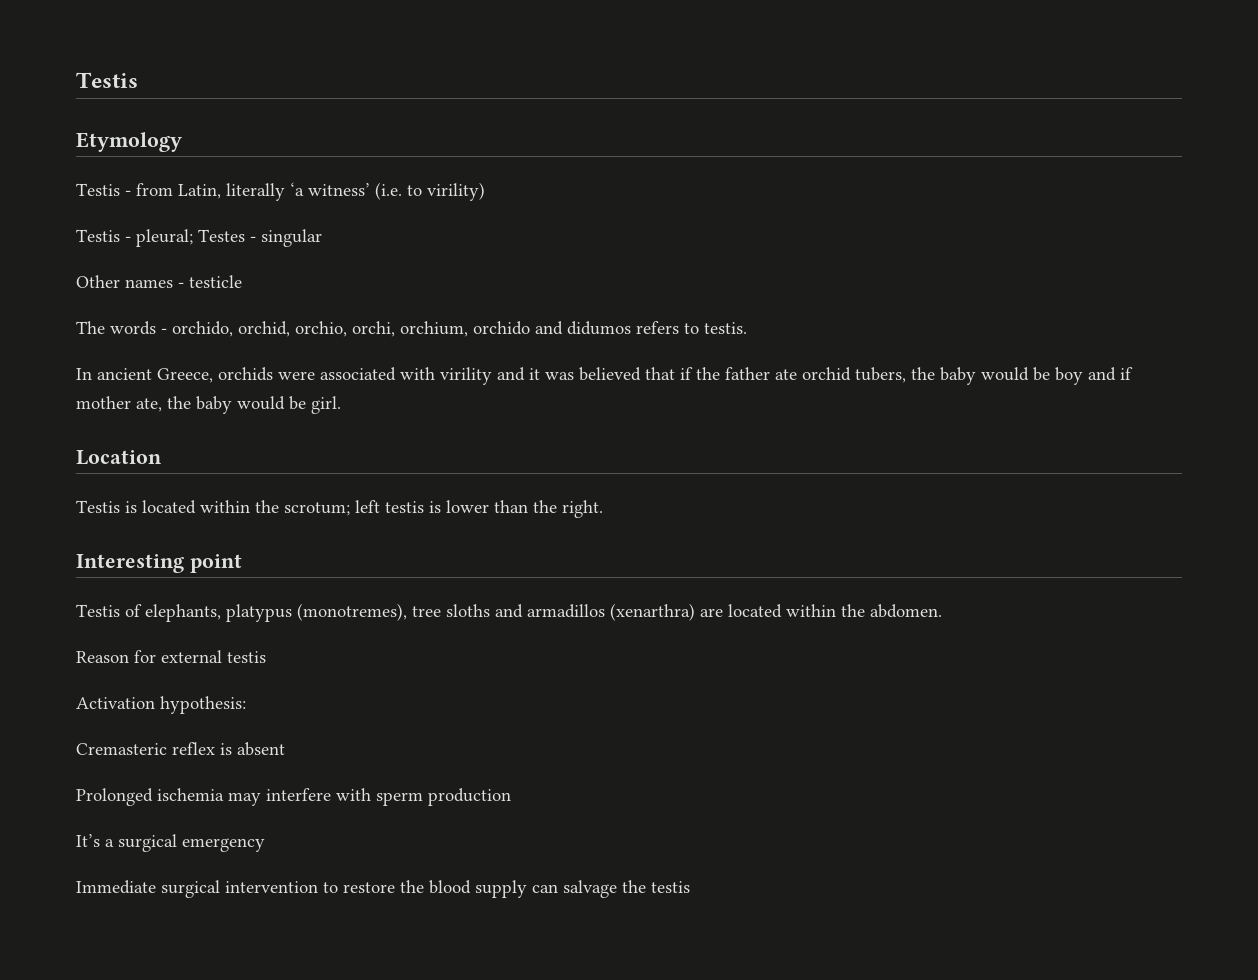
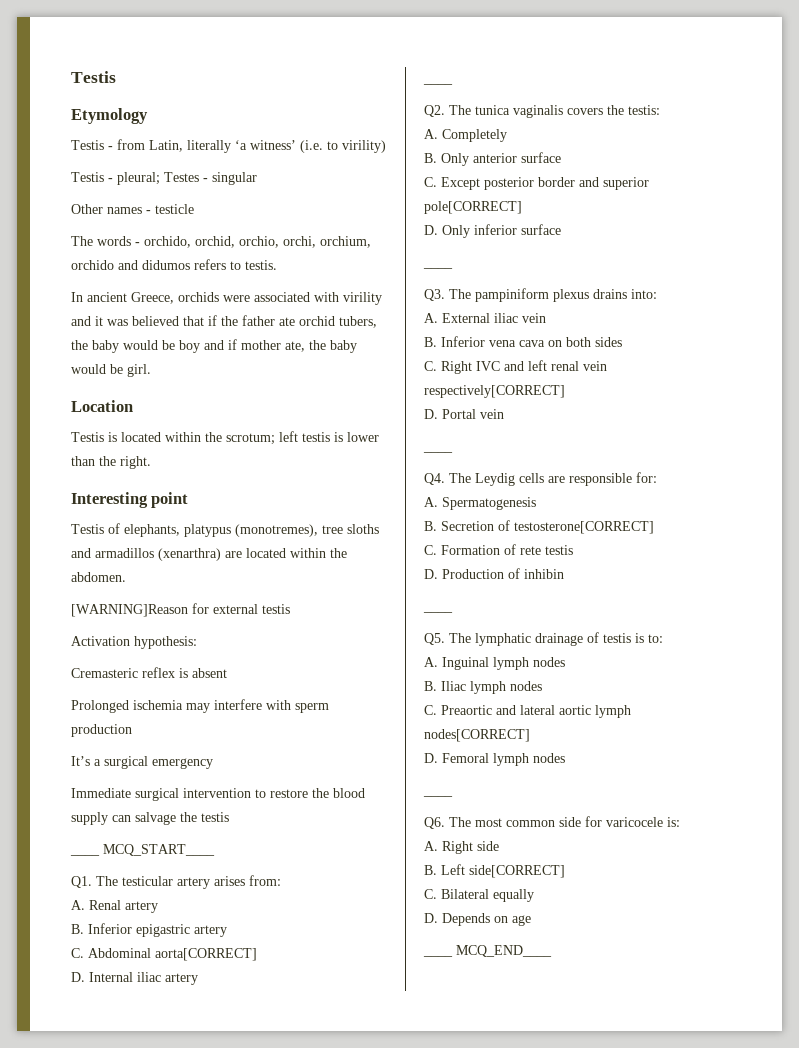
- Reason for external testis
+ [WARNING]Reason for external testis
+ ____ MCQ_START____
+ Q1. The testicular artery arises from:
+ A. Renal artery
+ B. Inferior epigastric artery
+ C. Abdominal aorta[CORRECT]
+ D. Internal iliac artery
+ ____
+ Q2. The tunica vaginalis covers the testis:
+ A. Completely
+ B. Only anterior surface
+ C. Except posterior border and superior pole[CORRECT]
+ D. Only inferior surface
+ ____
+ Q3. The pampiniform plexus drains into:
+ A. External iliac vein
+ B. Inferior vena cava on both sides
+ C. Right IVC and left renal vein respectively[CORRECT]
+ D. Portal vein
+ ____
+ Q4. The Leydig cells are responsible for:
+ A. Spermatogenesis
+ B. Secretion of testosterone[CORRECT]
+ C. Formation of rete testis
+ D. Production of inhibin
+ ____
+ Q5. The lymphatic drainage of testis is to:
+ A. Inguinal lymph nodes
+ B. Iliac lymph nodes
+ C. Preaortic and lateral aortic lymph nodes[CORRECT]
+ D. Femoral lymph nodes
+ ____
+ Q6. The most common side for varicocele is:
+ A. Right side
+ B. Left side[CORRECT]
+ C. Bilateral equally
+ D. Depends on age
+ ____ MCQ_END____

